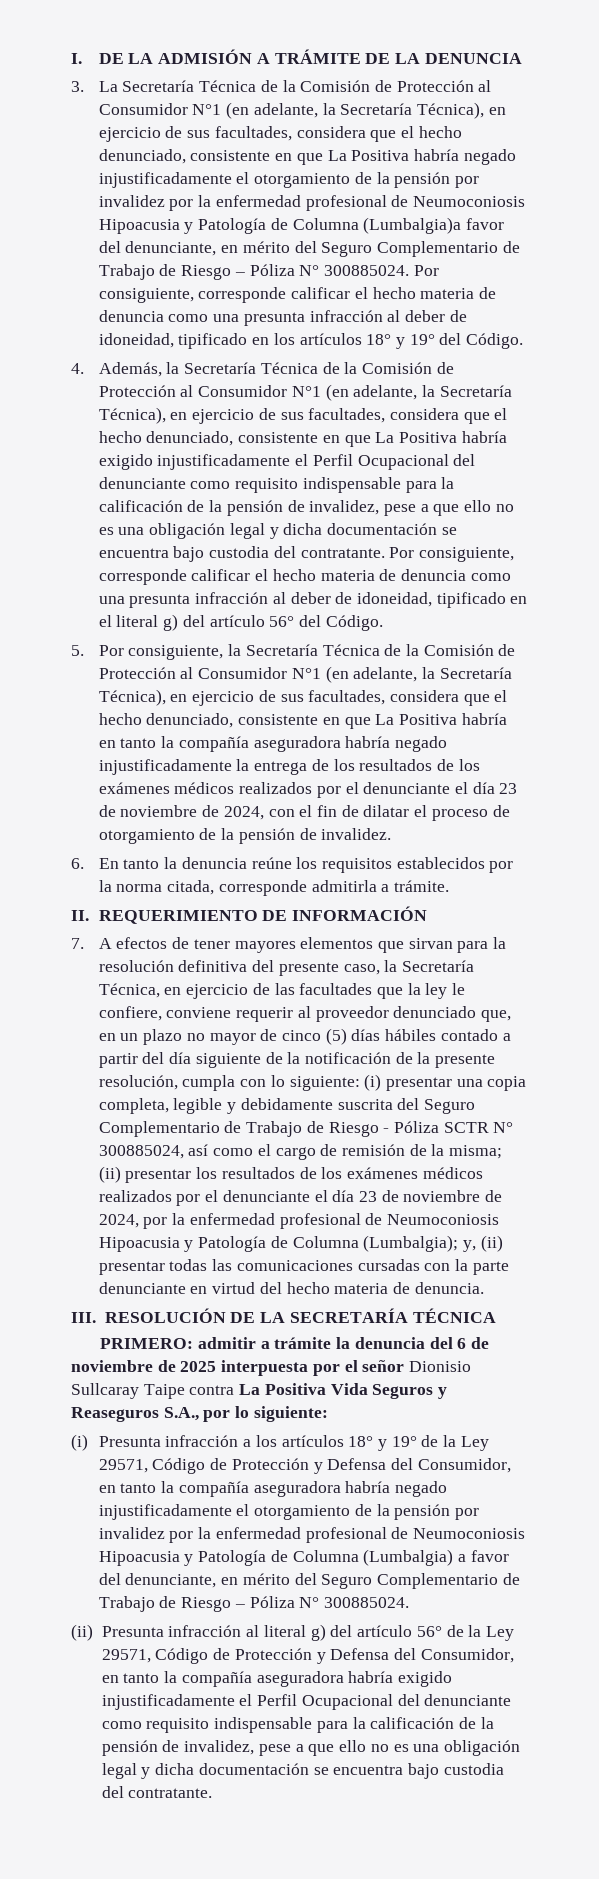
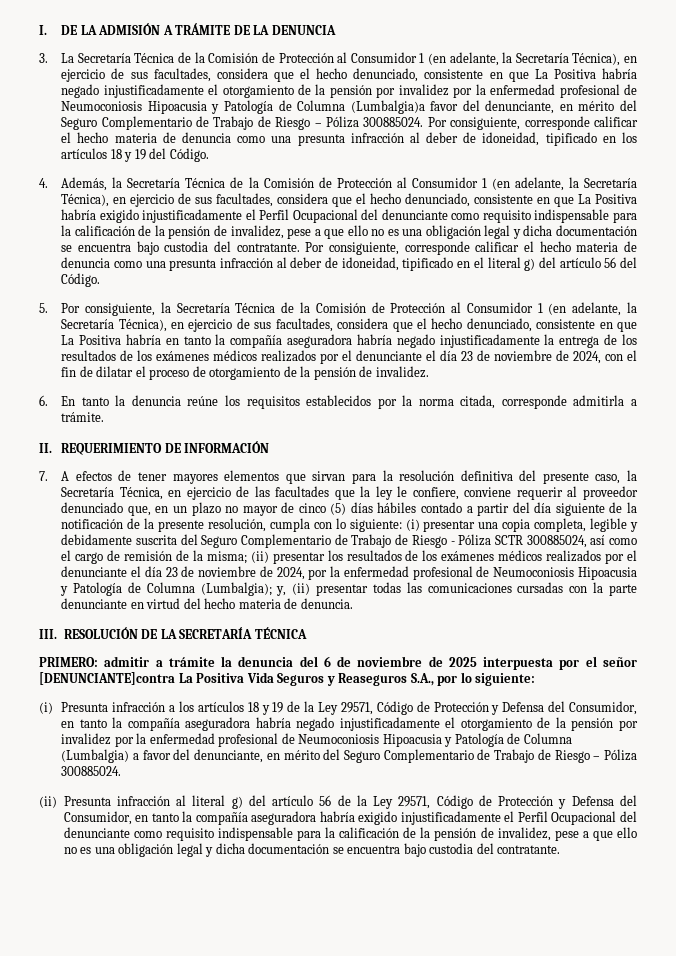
- 3. La Secretaría Técnica de la Comisión de Protección al Consumidor N°1 (en adelante, la Secretaría Técnica), en ejercicio de sus facultades, considera que el hecho denunciado, consistente en que La Positiva habría negado injustificadamente el otorgamiento de la pensión por invalidez por la enfermedad profesional de Neumoconiosis Hipoacusia y Patología de Columna (Lumbalgia)a favor del denunciante, en mérito del Seguro Complementario de Trabajo de Riesgo – Póliza N° 300885024.
+ 3. La Secretaría Técnica de la Comisión de Protección al Consumidor 1 (en adelante, la Secretaría Técnica), en ejercicio de sus facultades, considera que el hecho denunciado, consistente en que La Positiva habría negado injustificadamente el otorgamiento de la pensión por invalidez por la enfermedad profesional de Neumoconiosis Hipoacusia y Patología de Columna (Lumbalgia)a favor del denunciante, en mérito del Seguro Complementario de Trabajo de Riesgo – Póliza 300885024.
- Por consiguiente, corresponde calificar el hecho materia de denuncia como una presunta infracción al deber de idoneidad, tipificado en los artículos 18° y 19° del Código.
+ Por consiguiente, corresponde calificar el hecho materia de denuncia como una presunta infracción al deber de idoneidad, tipificado en los artículos 18 y 19 del Código.
- 4. Además, la Secretaría Técnica de la Comisión de Protección al Consumidor N°1 (en adelante, la Secretaría Técnica), en ejercicio de sus facultades, considera que el hecho denunciado, consistente en que La Positiva habría exigido injustificadamente el Perfil Ocupacional del denunciante como requisito indispensable para la calificación de la pensión de invalidez, pese a que ello no es una obligación legal y dicha documentación se encuentra bajo custodia del contratante.
+ 4. Además, la Secretaría Técnica de la Comisión de Protección al Consumidor 1 (en adelante, la Secretaría Técnica), en ejercicio de sus facultades, considera que el hecho denunciado, consistente en que La Positiva habría exigido injustificadamente el Perfil Ocupacional del denunciante como requisito indispensable para la calificación de la pensión de invalidez, pese a que ello no es una obligación legal y dicha documentación se encuentra bajo custodia del contratante.
- Por consiguiente, corresponde calificar el hecho materia de denuncia como una presunta infracción al deber de idoneidad, tipificado en el literal g) del artículo 56° del Código.
+ Por consiguiente, corresponde calificar el hecho materia de denuncia como una presunta infracción al deber de idoneidad, tipificado en el literal g) del artículo 56 del Código.
- 5. Por consiguiente, la Secretaría Técnica de la Comisión de Protección al Consumidor N°1 (en adelante, la Secretaría Técnica), en ejercicio de sus facultades, considera que el hecho denunciado, consistente en que La Positiva habría en tanto la compañía aseguradora habría negado injustificadamente la entrega de los resultados de los exámenes médicos realizados por el denunciante el día 23 de noviembre de 2024, con el fin de dilatar el proceso de otorgamiento de la pensión de invalidez.
+ 5. Por consiguiente, la Secretaría Técnica de la Comisión de Protección al Consumidor 1 (en adelante, la Secretaría Técnica), en ejercicio de sus facultades, considera que el hecho denunciado, consistente en que La Positiva habría en tanto la compañía aseguradora habría negado injustificadamente la entrega de los resultados de los exámenes médicos realizados por el denunciante el día 23 de noviembre de 2024, con el fin de dilatar el proceso de otorgamiento de la pensión de invalidez.
- (i) presentar una copia completa, legible y debidamente suscrita del Seguro Complementario de Trabajo de Riesgo - Póliza SCTR N° 300885024, así como el cargo de remisión de la misma;
+ (i) presentar una copia completa, legible y debidamente suscrita del Seguro Complementario de Trabajo de Riesgo - Póliza SCTR 300885024, así como el cargo de remisión de la misma;
- PRIMERO: admitir a trámite la denuncia del 6 de noviembre de 2025 interpuesta por el señor Dionisio Sullcaray Taipe contra La Positiva Vida Seguros y Reaseguros S.A., por lo siguiente:
+ PRIMERO: admitir a trámite la denuncia del 6 de noviembre de 2025 interpuesta por el señor [DENUNCIANTE]contra La Positiva Vida Seguros y Reaseguros S.A., por lo siguiente:
- (i) Presunta infracción a los artículos 18° y 19° de la Ley 29571, Código de Protección y Defensa del Consumidor, en tanto la compañía aseguradora habría negado injustificadamente el otorgamiento de la pensión por invalidez por la enfermedad profesional de Neumoconiosis Hipoacusia y Patología de Columna (Lumbalgia) a favor del denunciante, en mérito del Seguro Complementario de Trabajo de Riesgo – Póliza N° 300885024.
+ (i) Presunta infracción a los artículos 18 y 19 de la Ley 29571, Código de Protección y Defensa del Consumidor, en tanto la compañía aseguradora habría negado injustificadamente el otorgamiento de la pensión por invalidez por la enfermedad profesional de Neumoconiosis Hipoacusia y Patología de Columna (Lumbalgia) a favor del denunciante, en mérito del Seguro Complementario de Trabajo de Riesgo – Póliza 300885024.
- (ii) Presunta infracción al literal g) del artículo 56° de la Ley 29571, Código de Protección y Defensa del Consumidor, en tanto la compañía aseguradora habría exigido injustificadamente el Perfil Ocupacional del denunciante como requisito indispensable para la calificación de la pensión de invalidez, pese a que ello no es una obligación legal y dicha documentación se encuentra bajo custodia del contratante.
+ (ii) Presunta infracción al literal g) del artículo 56 de la Ley 29571, Código de Protección y Defensa del Consumidor, en tanto la compañía aseguradora habría exigido injustificadamente el Perfil Ocupacional del denunciante como requisito indispensable para la calificación de la pensión de invalidez, pese a que ello no es una obligación legal y dicha documentación se encuentra bajo custodia del contratante.

